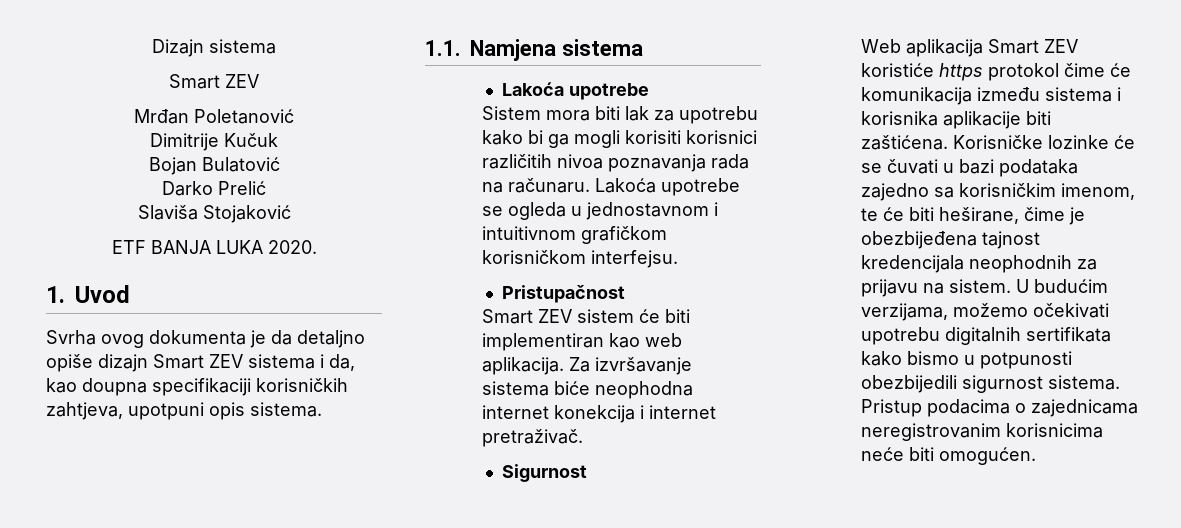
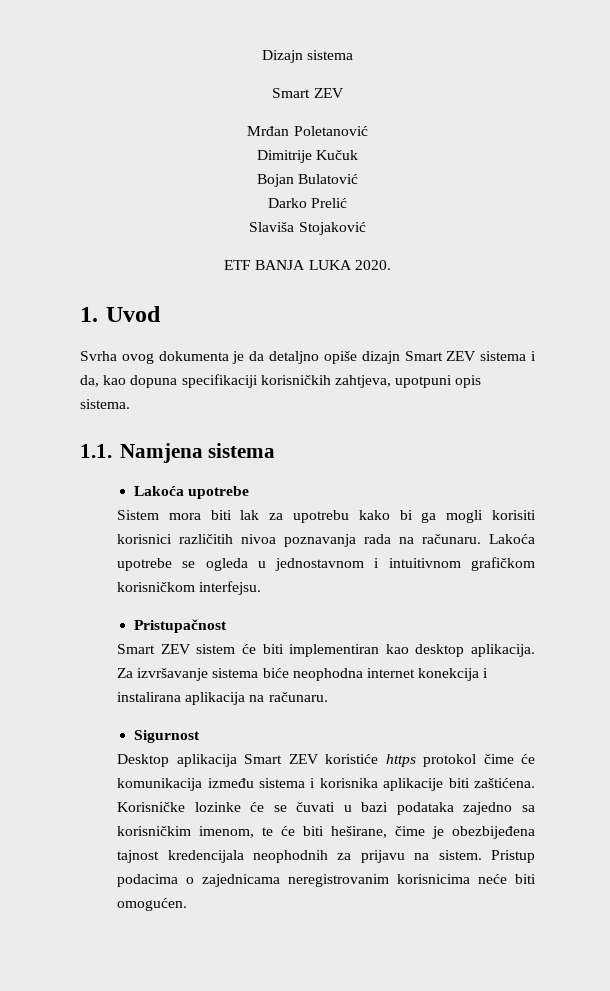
- Svrha ovog dokumenta je da detaljno opiše dizajn Smart ZEV sistema i da, kao doupna specifikaciji korisničkih zahtjeva, upotpuni opis sistema.
+ Svrha ovog dokumenta je da detaljno opiše dizajn Smart ZEV sistema i da, kao dopuna specifikaciji korisničkih zahtjeva, upotpuni opis sistema.
- Smart ZEV sistem će biti implementiran kao web aplikacija.
+ Smart ZEV sistem će biti implementiran kao desktop aplikacija.
- Za izvršavanje sistema biće neophodna internet konekcija i internet pretraživač.
+ Za izvršavanje sistema biće neophodna internet konekcija i instalirana aplikacija na računaru.
- Web aplikacija Smart ZEV koristiće https protokol čime će komunikacija između sistema i korisnika aplikacije biti zaštićena.
+ Desktop aplikacija Smart ZEV koristiće https protokol čime će komunikacija između sistema i korisnika aplikacije biti zaštićena.
- U budućim verzijama, možemo očekivati upotrebu digitalnih sertifikata kako bismo u potpunosti obezbijedili sigurnost sistema.

